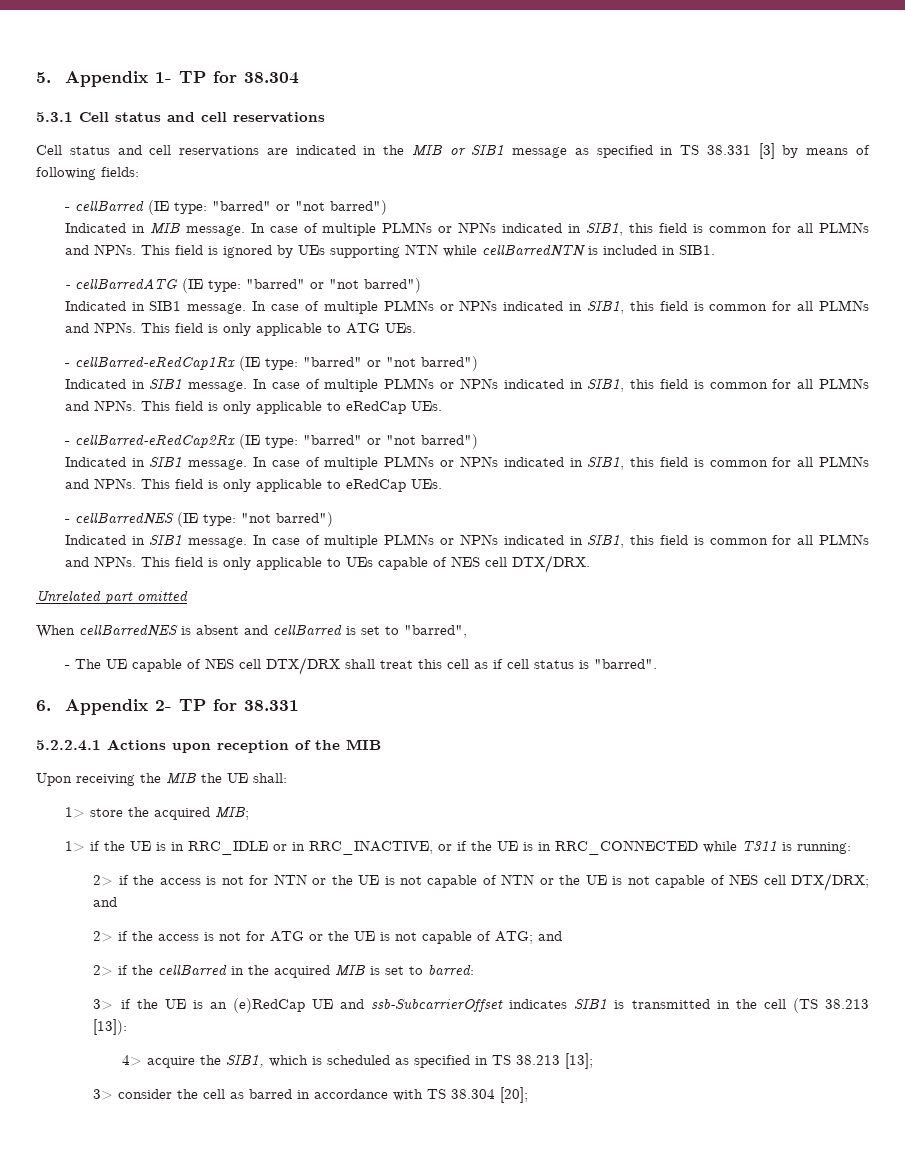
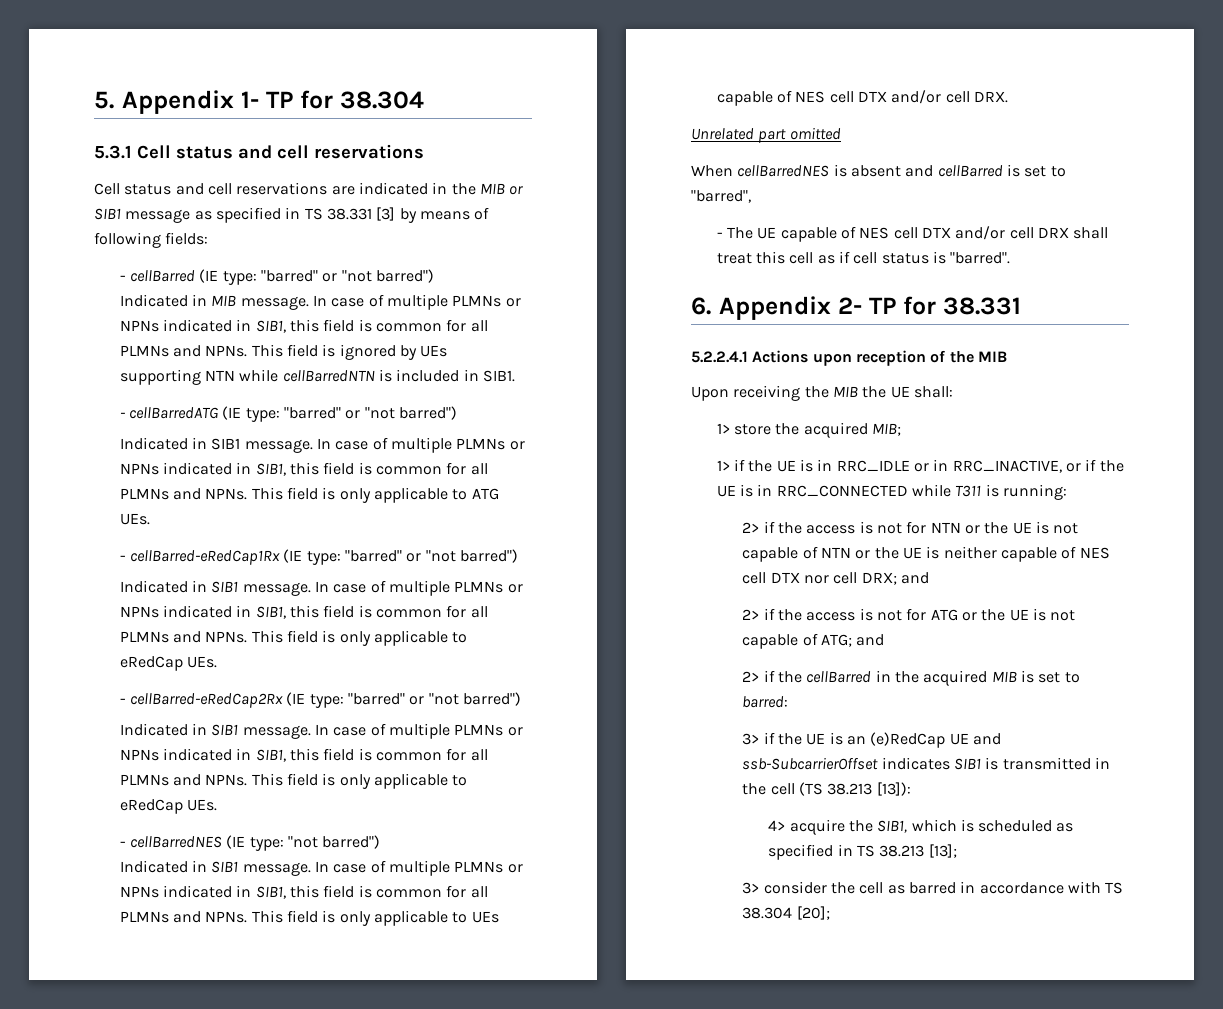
- This field is only applicable to UEs capable of NES cell DTX/DRX.
+ This field is only applicable to UEs capable of NES cell DTX and/or cell DRX.
- - The UE capable of NES cell DTX/DRX shall treat this cell as if cell status is "barred".
+ - The UE capable of NES cell DTX and/or cell DRX shall treat this cell as if cell status is "barred".
- 2> if the access is not for NTN or the UE is not capable of NTN or the UE is not capable of NES cell DTX/DRX; and
+ 2> if the access is not for NTN or the UE is not capable of NTN or the UE is neither capable of NES cell DTX nor cell DRX; and

